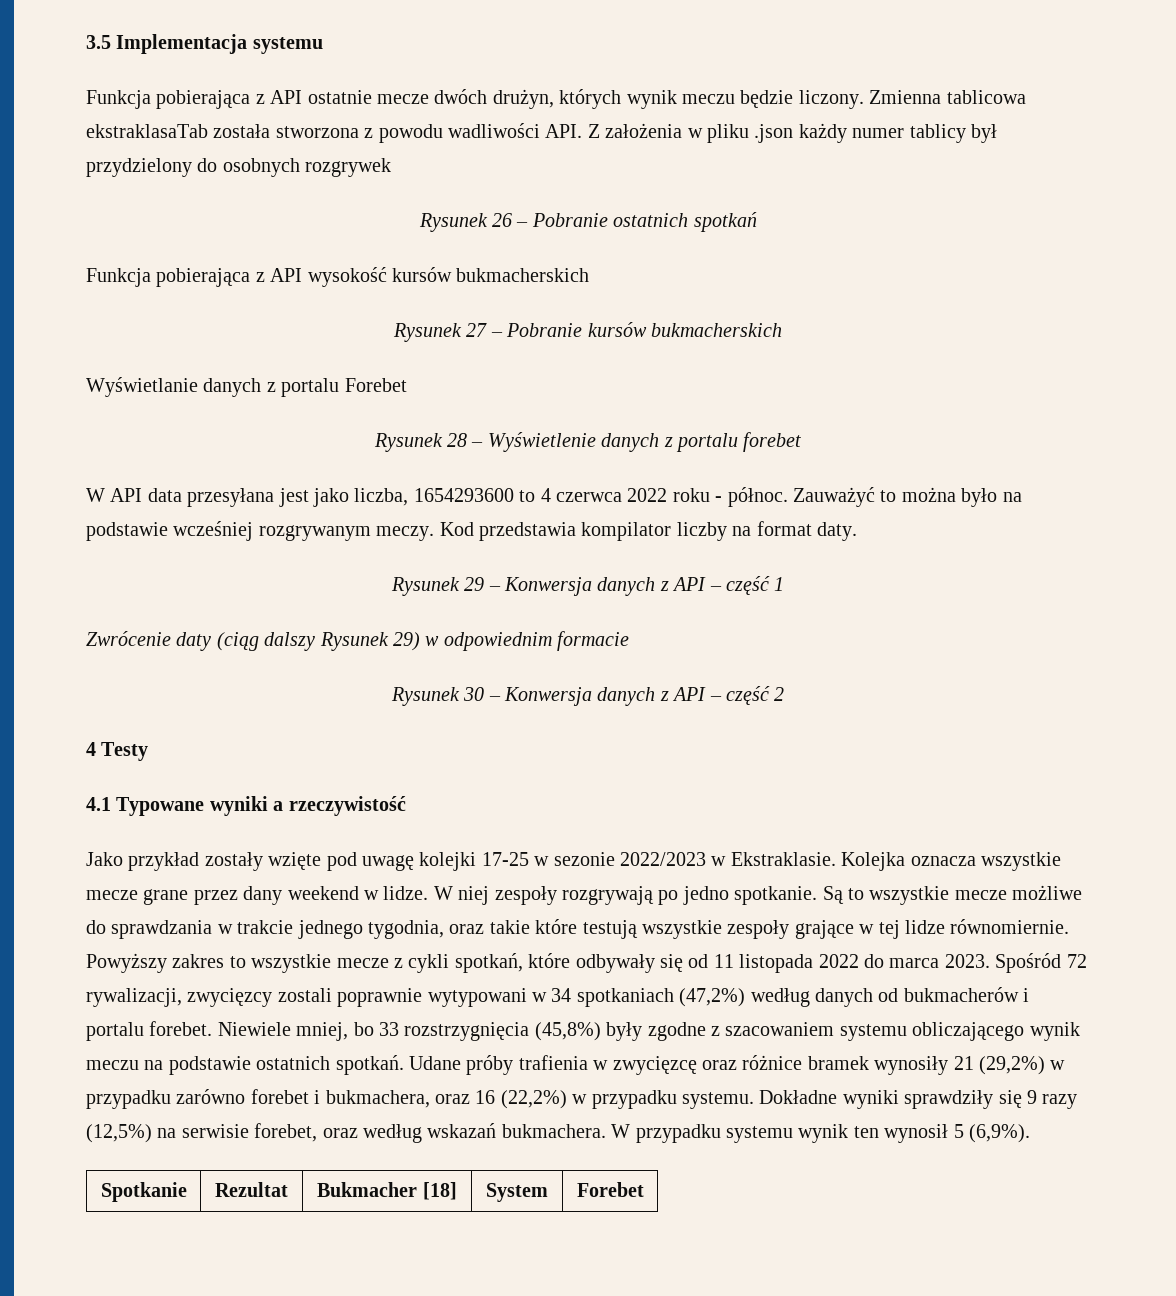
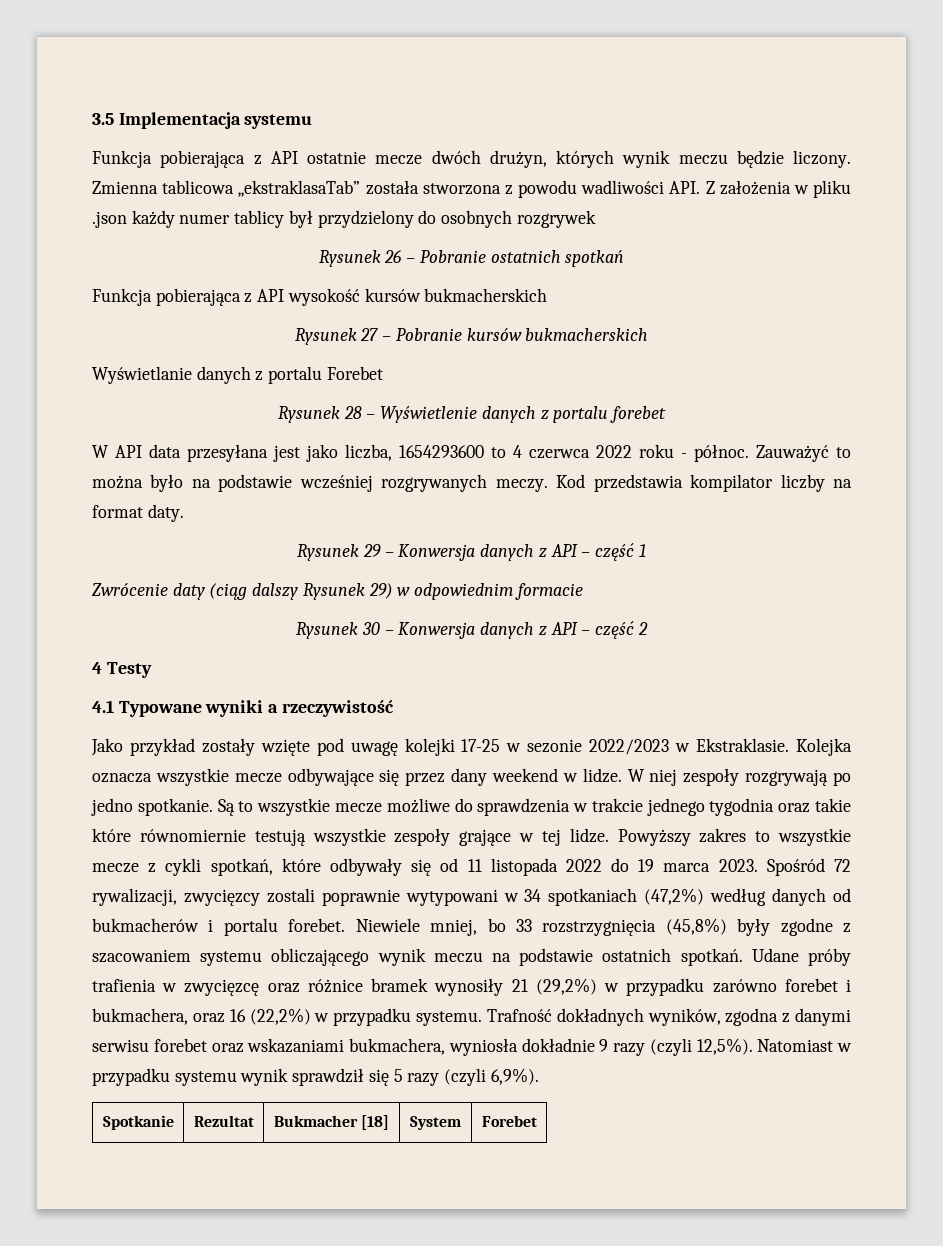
- Zmienna tablicowa ekstraklasaTab została stworzona z powodu wadliwości API. Z założenia w pliku .json każdy numer tablicy był przydzielony do osobnych rozgrywek
+ Zmienna tablicowa „ekstraklasaTab” została stworzona z powodu wadliwości API. Z założenia w pliku .json każdy numer tablicy był przydzielony do osobnych rozgrywek
- Zauważyć to można było na podstawie wcześniej rozgrywanym meczy.
+ Zauważyć to można było na podstawie wcześniej rozgrywanych meczy.
- Kolejka oznacza wszystkie mecze grane przez dany weekend w lidze.
+ Kolejka oznacza wszystkie mecze odbywające się przez dany weekend w lidze.
- Są to wszystkie mecze możliwe do sprawdzania w trakcie jednego tygodnia, oraz takie które testują wszystkie zespoły grające w tej lidze równomiernie.
+ Są to wszystkie mecze możliwe do sprawdzenia w trakcie jednego tygodnia oraz takie które równomiernie testują wszystkie zespoły grające w tej lidze.
- Powyższy zakres to wszystkie mecze z cykli spotkań, które odbywały się od 11 listopada 2022 do marca 2023.
+ Powyższy zakres to wszystkie mecze z cykli spotkań, które odbywały się od 11 listopada 2022 do 19 marca 2023.
- Dokładne wyniki sprawdziły się 9 razy (12,5%) na serwisie forebet, oraz według wskazań bukmachera. W przypadku systemu wynik ten wynosił 5 (6,9%).
+ Trafność dokładnych wyników, zgodna z danymi serwisu forebet oraz wskazaniami bukmachera, wyniosła dokładnie 9 razy (czyli 12,5%). Natomiast w przypadku systemu wynik sprawdził się 5 razy (czyli 6,9%).

